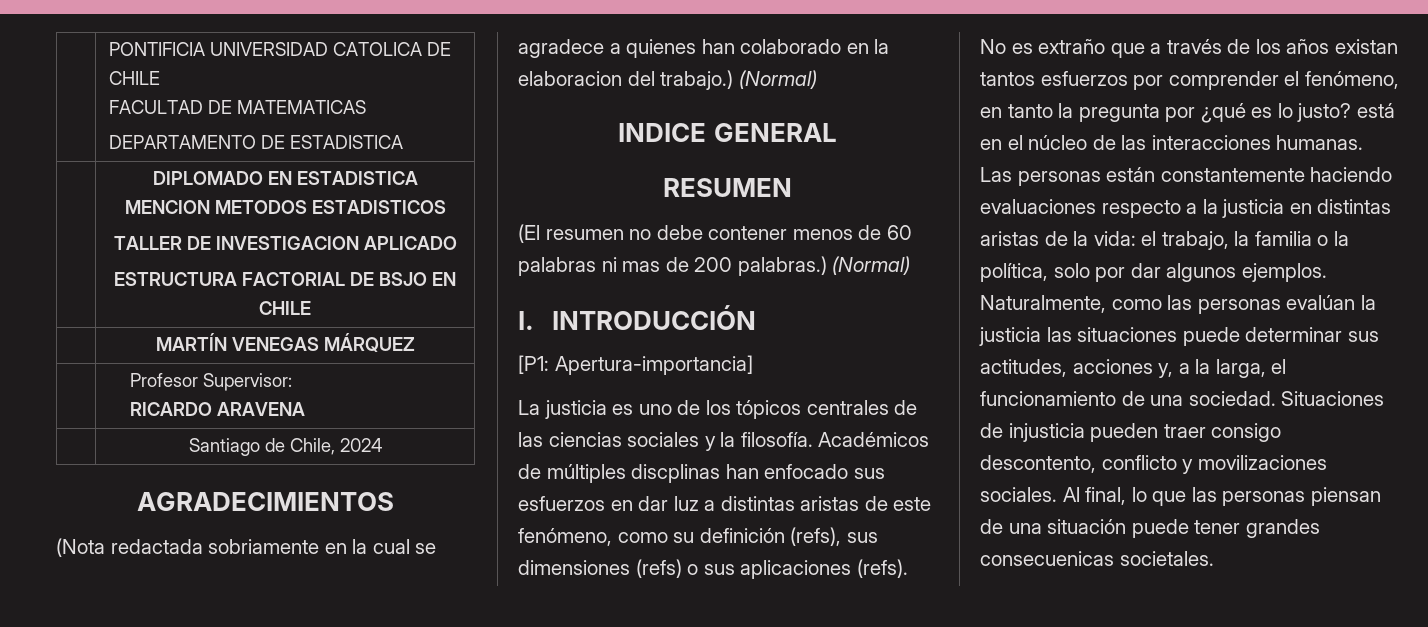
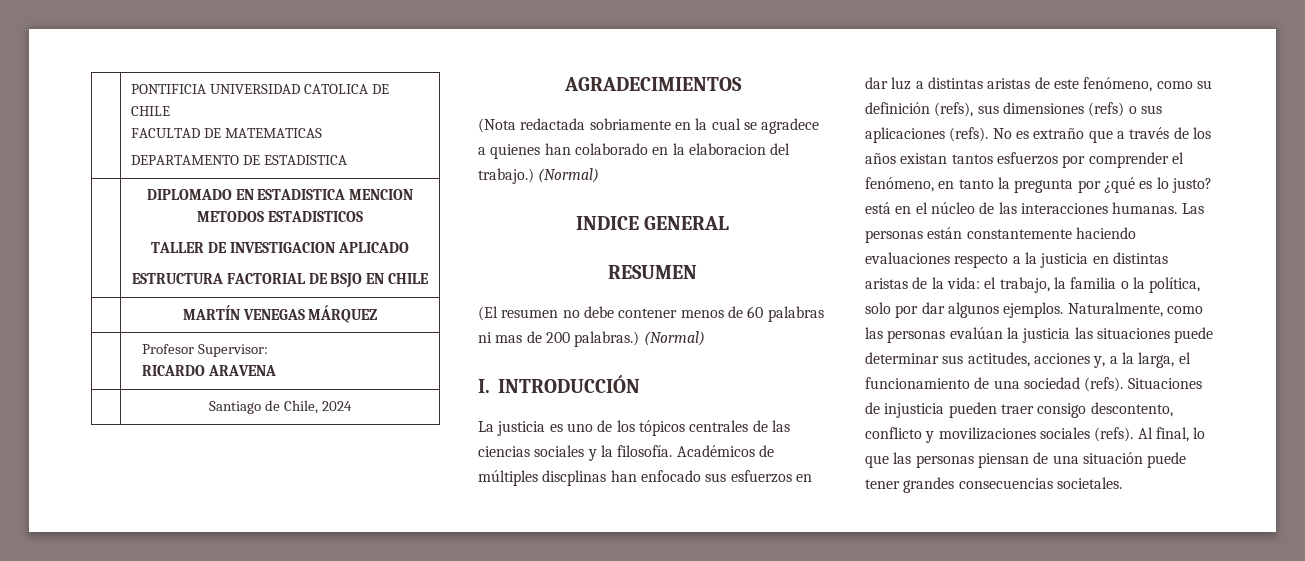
- [P1: Apertura-importancia]
- Naturalmente, como las personas evalúan la justicia las situaciones puede determinar sus actitudes, acciones y, a la larga, el funcionamiento de una sociedad.
+ Naturalmente, como las personas evalúan la justicia las situaciones puede determinar sus actitudes, acciones y, a la larga, el funcionamiento de una sociedad (refs).
- Situaciones de injusticia pueden traer consigo descontento, conflicto y movilizaciones sociales.
+ Situaciones de injusticia pueden traer consigo descontento, conflicto y movilizaciones sociales (refs).
- Al final, lo que las personas piensan de una situación puede tener grandes consecuenicas societales.
+ Al final, lo que las personas piensan de una situación puede tener grandes consecuencias societales.

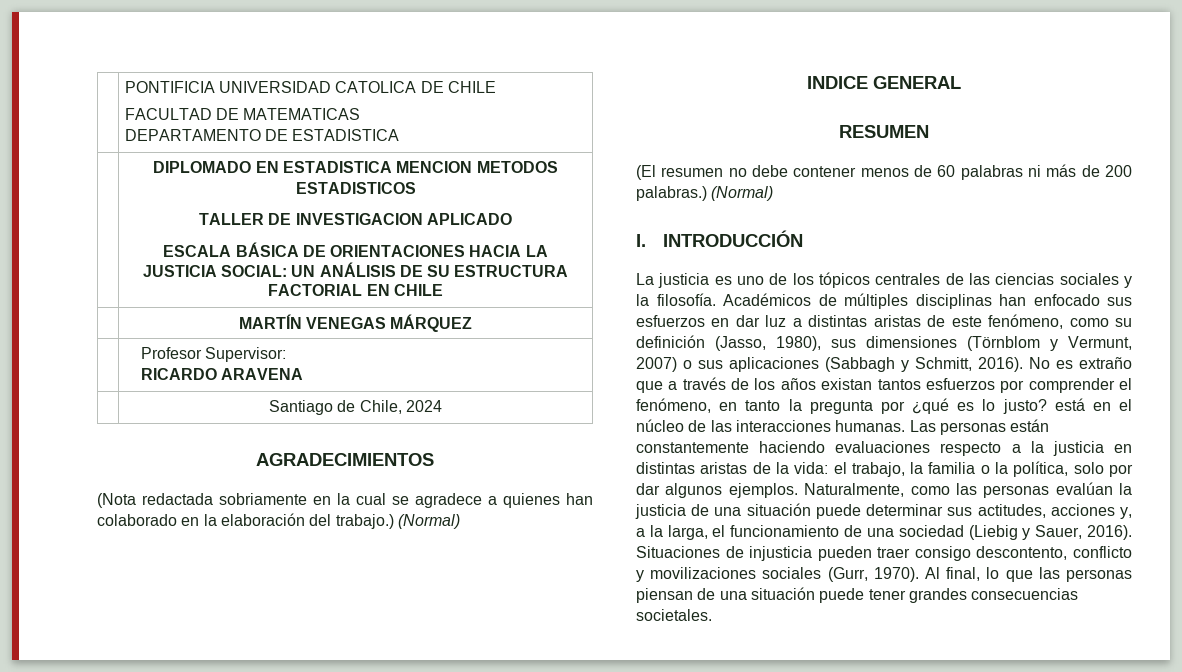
  | DIPLOMADO EN ESTADISTICA MENCION METODOS ESTADISTICOS
  TALLER DE INVESTIGACION APLICADO
- ESTRUCTURA FACTORIAL DE BSJO EN CHILE
+ ESCALA BÁSICA DE ORIENTACIONES HACIA LA JUSTICIA SOCIAL: UN ANÁLISIS DE SU ESTRUCTURA FACTORIAL EN CHILE
- (Nota redactada sobriamente en la cual se agradece a quienes han colaborado en la elaboracion del trabajo.)
+ (Nota redactada sobriamente en la cual se agradece a quienes han colaborado en la elaboración del trabajo.)
- (El resumen no debe contener menos de 60 palabras ni mas de 200 palabras.)
+ (El resumen no debe contener menos de 60 palabras ni más de 200 palabras.)
- Académicos de múltiples discplinas han enfocado sus esfuerzos en dar luz a distintas aristas de este fenómeno, como su definición (refs), sus dimensiones (refs) o sus aplicaciones (refs).
+ Académicos de múltiples disciplinas han enfocado sus esfuerzos en dar luz a distintas aristas de este fenómeno, como su definición (Jasso, 1980), sus dimensiones (Törnblom y Vermunt, 2007) o sus aplicaciones (Sabbagh y Schmitt, 2016).
- Naturalmente, como las personas evalúan la justicia las situaciones puede determinar sus actitudes, acciones y, a la larga, el funcionamiento de una sociedad (refs).
+ Naturalmente, como las personas evalúan la justicia de una situación puede determinar sus actitudes, acciones y, a la larga, el funcionamiento de una sociedad (Liebig y Sauer, 2016).
- Situaciones de injusticia pueden traer consigo descontento, conflicto y movilizaciones sociales (refs).
+ Situaciones de injusticia pueden traer consigo descontento, conflicto y movilizaciones sociales (Gurr, 1970).

